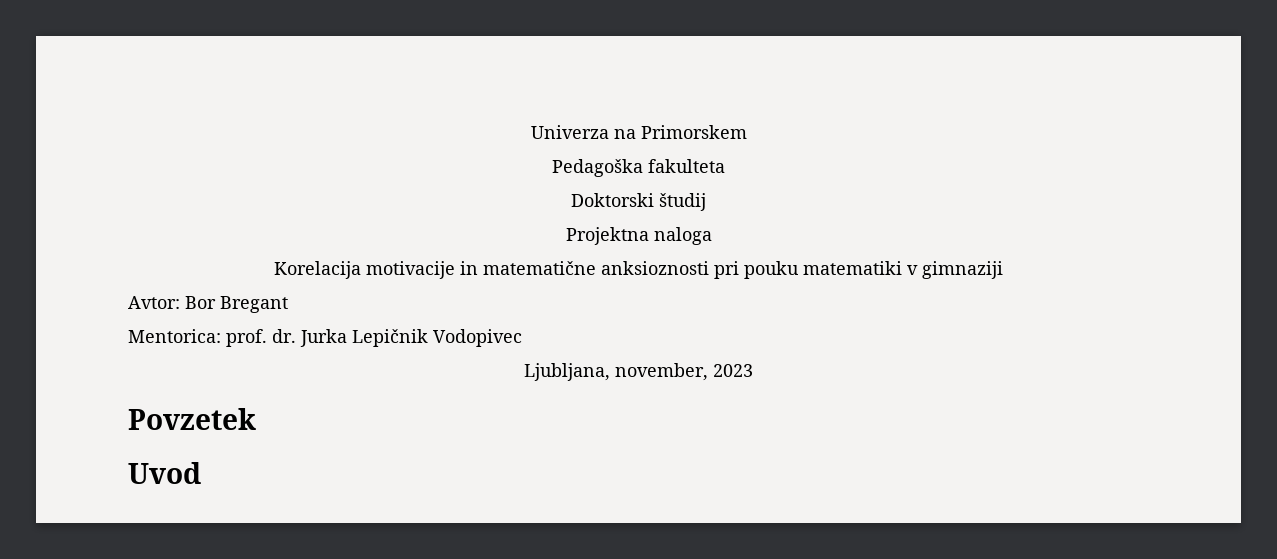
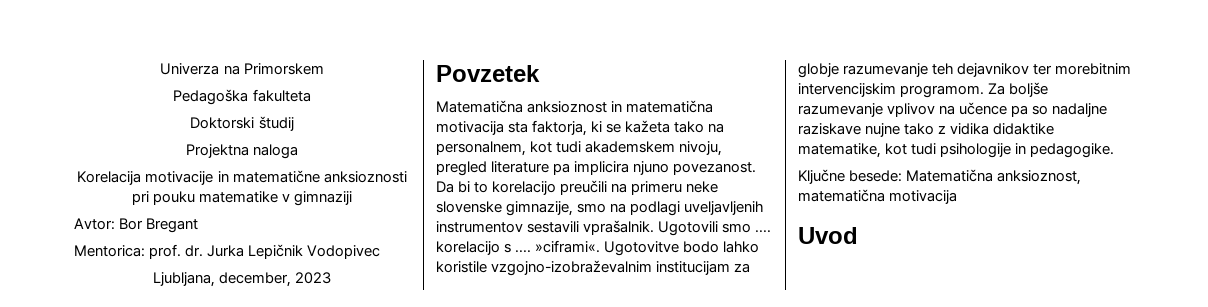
- Korelacija motivacije in matematične anksioznosti pri pouku matematiki v gimnaziji
+ Korelacija motivacije in matematične anksioznosti pri pouku matematike v gimnaziji
- Ljubljana, november, 2023
+ Ljubljana, december, 2023
+ Matematična anksioznost in matematična motivacija sta faktorja, ki se kažeta tako na personalnem, kot tudi akademskem nivoju, pregled literature pa implicira njuno povezanost. Da bi to korelacijo preučili na primeru neke slovenske gimnazije, smo na podlagi uveljavljenih instrumentov sestavili vprašalnik. Ugotovili smo .... korelacijo s .... »ciframi«. Ugotovitve bodo lahko koristile vzgojno-izobraževalnim institucijam za globje razumevanje teh dejavnikov ter morebitnim intervencijskim programom. Za boljše razumevanje vplivov na učence pa so nadaljne raziskave nujne tako z vidika didaktike matematike, kot tudi psihologije in pedagogike.
+ Ključne besede: Matematična anksioznost, matematična motivacija

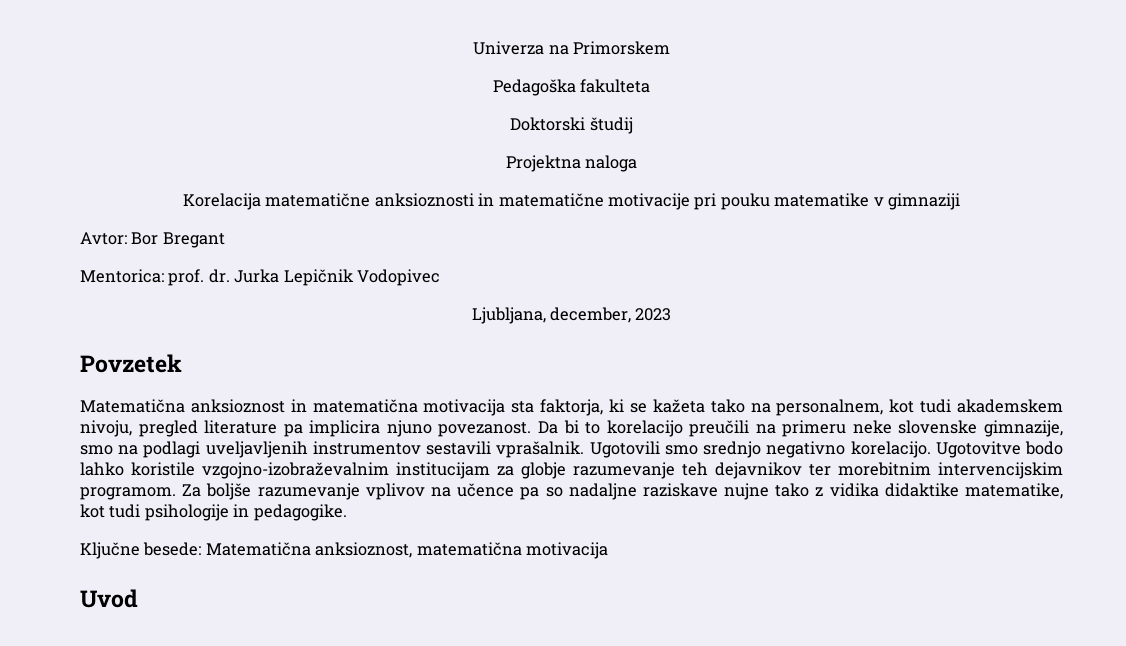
- Korelacija motivacije in matematične anksioznosti pri pouku matematike v gimnaziji
+ Korelacija matematične anksioznosti in matematične motivacije pri pouku matematike v gimnaziji
- Ugotovili smo .... korelacijo s .... »ciframi«.
+ Ugotovili smo srednjo negativno korelacijo.

